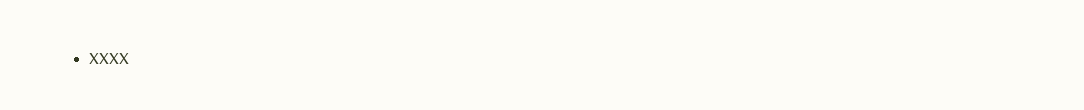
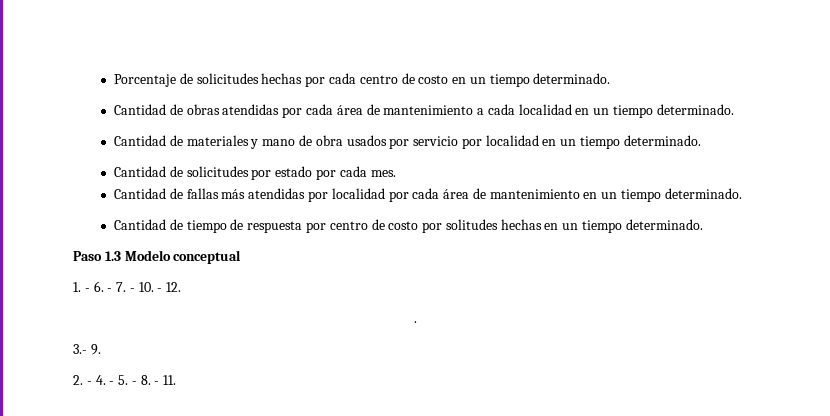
- XXXX
+ Porcentaje de solicitudes hechas por cada centro de costo en un tiempo determinado.
+ Cantidad de obras atendidas por cada área de mantenimiento a cada localidad en un tiempo determinado.
+ Cantidad de materiales y mano de obra usados por servicio por localidad en un tiempo determinado.
+ Cantidad de solicitudes por estado por cada mes.
+ Cantidad de fallas más atendidas por localidad por cada área de mantenimiento en un tiempo determinado.
+ Cantidad de tiempo de respuesta por centro de costo por solitudes hechas en un tiempo determinado.
+ Paso 1.3 Modelo conceptual
+ 1. - 6. - 7. - 10. - 12.
+ .
+ 3.- 9.
+ 2. - 4. - 5. - 8. - 11.

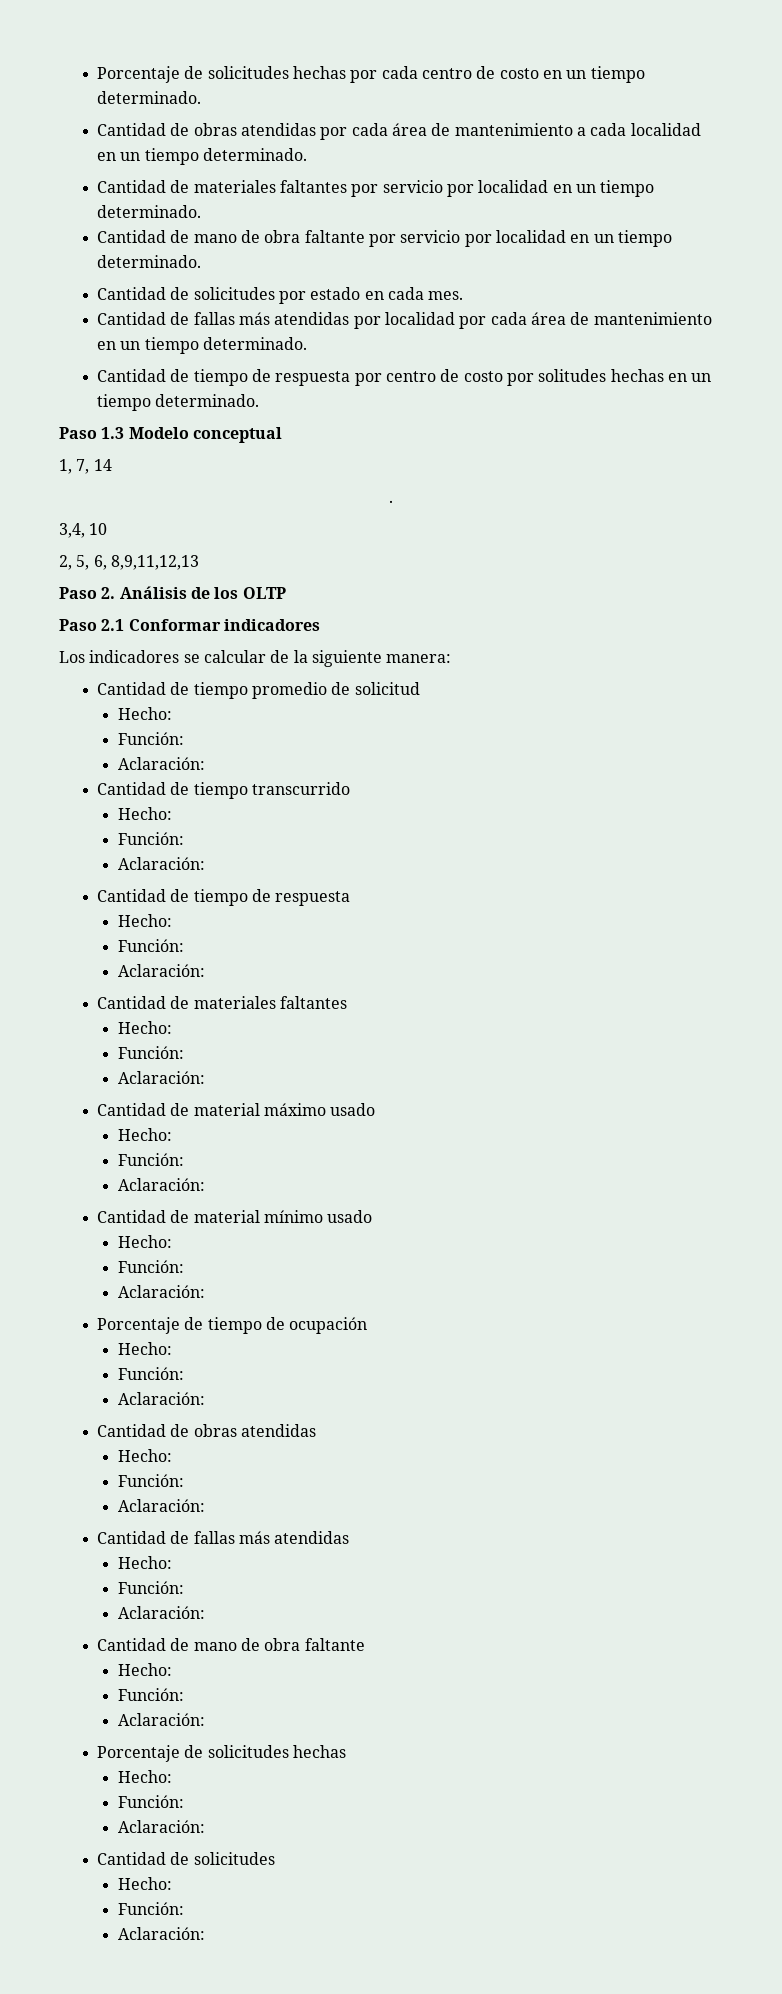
- Cantidad de materiales y mano de obra usados por servicio por localidad en un tiempo determinado.
+ Cantidad de materiales faltantes por servicio por localidad en un tiempo determinado.
+ Cantidad de mano de obra faltante por servicio por localidad en un tiempo determinado.
- Cantidad de solicitudes por estado por cada mes.
+ Cantidad de solicitudes por estado en cada mes.
- 1. - 6. - 7. - 10. - 12.
+ 1, 7, 14
  .
- 3.- 9.
- 2. - 4. - 5. - 8. - 11.
+ 3,4, 10
+ 2, 5, 6, 8,9,11,12,13
+ Paso 2. Análisis de los OLTP
+ Paso 2.1 Conformar indicadores
+ Los indicadores se calcular de la siguiente manera:
+ Cantidad de tiempo promedio de solicitud
+ Hecho:
+ Función:
+ Aclaración:
+ Cantidad de tiempo transcurrido
+ Hecho:
+ Función:
+ Aclaración:
+ Cantidad de tiempo de respuesta
+ Hecho:
+ Función:
+ Aclaración:
+ Cantidad de materiales faltantes
+ Hecho:
+ Función:
+ Aclaración:
+ Cantidad de material máximo usado
+ Hecho:
+ Función:
+ Aclaración:
+ Cantidad de material mínimo usado
+ Hecho:
+ Función:
+ Aclaración:
+ Porcentaje de tiempo de ocupación
+ Hecho:
+ Función:
+ Aclaración:
+ Cantidad de obras atendidas
+ Hecho:
+ Función:
+ Aclaración:
+ Cantidad de fallas más atendidas
+ Hecho:
+ Función:
+ Aclaración:
+ Cantidad de mano de obra faltante
+ Hecho:
+ Función:
+ Aclaración:
+ Porcentaje de solicitudes hechas
+ Hecho:
+ Función:
+ Aclaración:
+ Cantidad de solicitudes
+ Hecho:
+ Función:
+ Aclaración:

